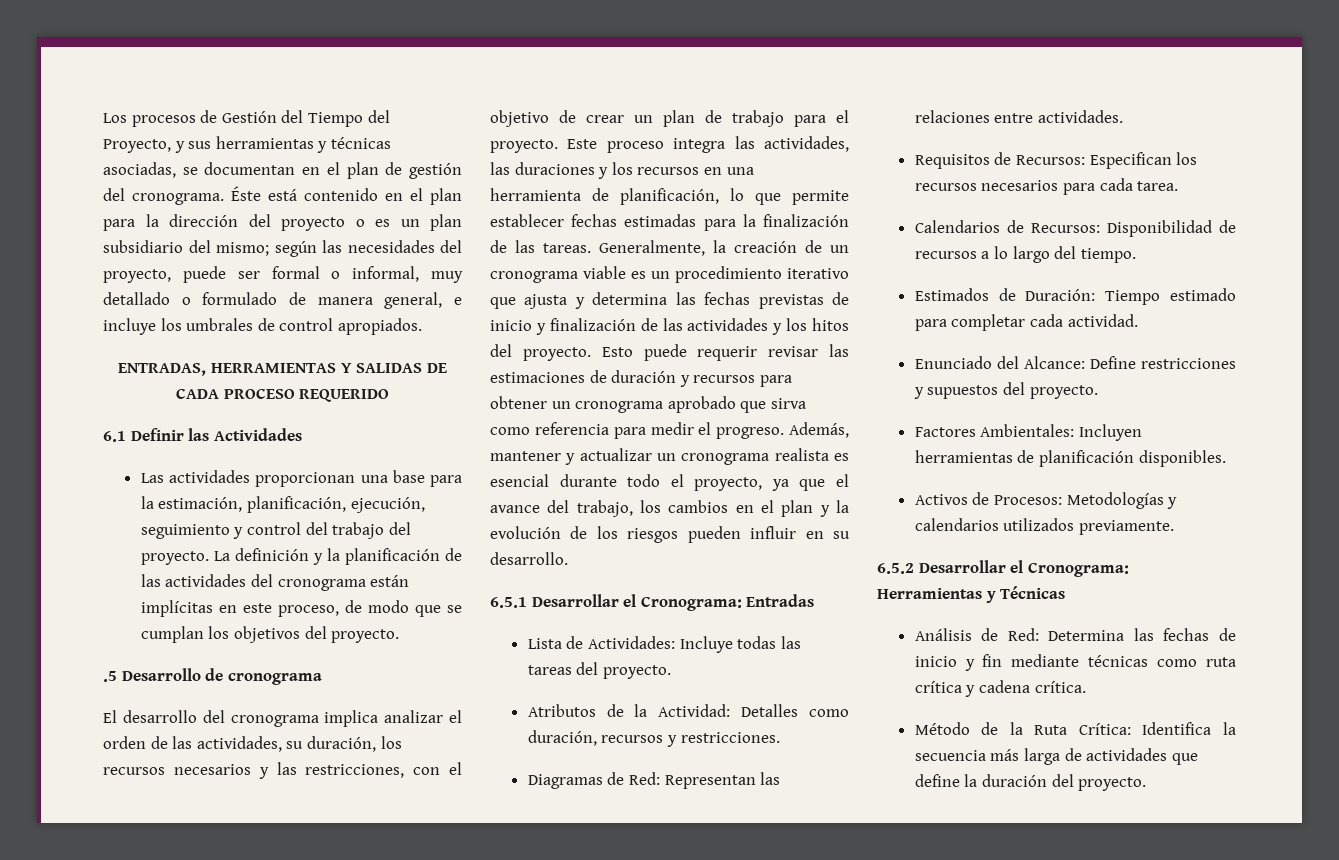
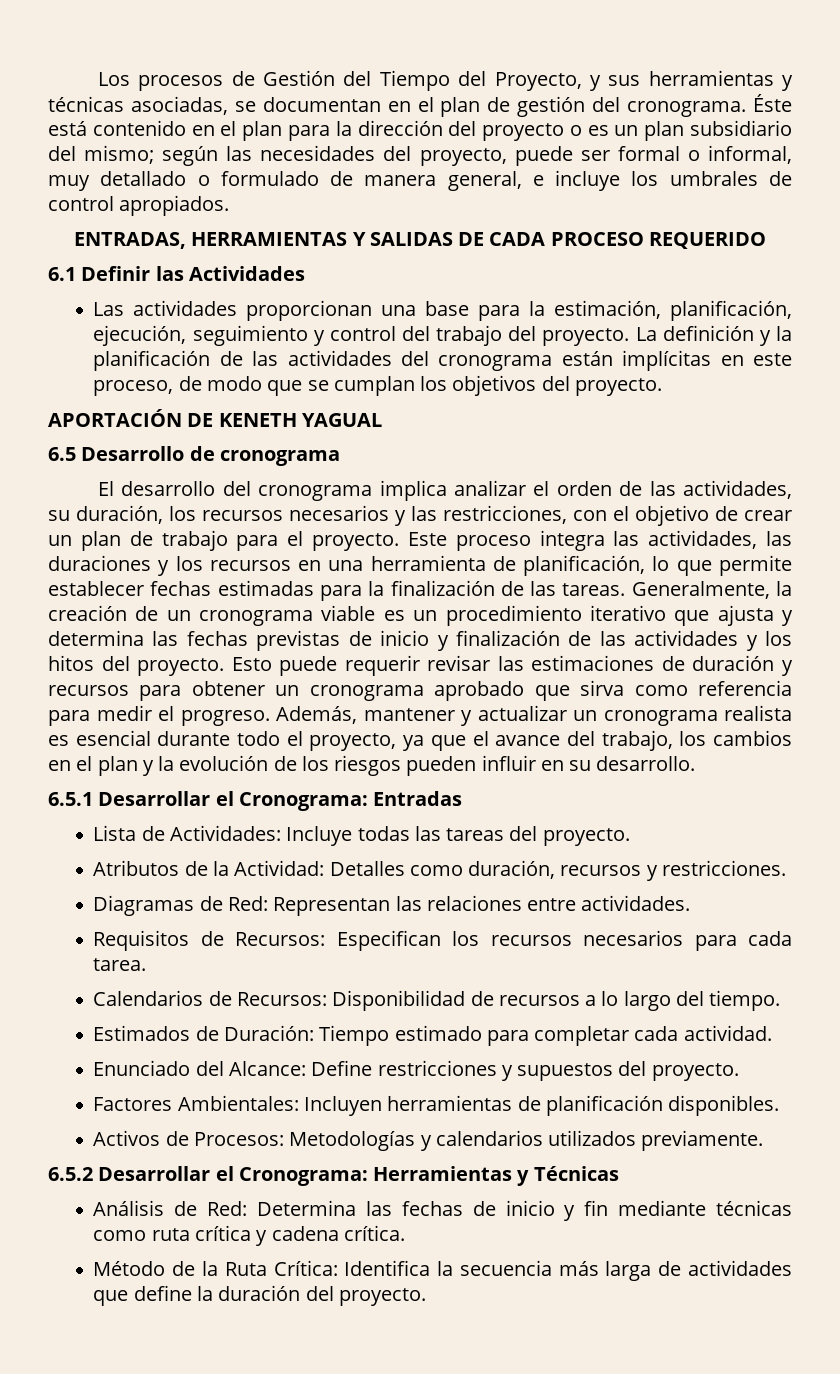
- .5 Desarrollo de cronograma
+ APORTACIÓN DE KENETH YAGUAL
+ 6.5 Desarrollo de cronograma

